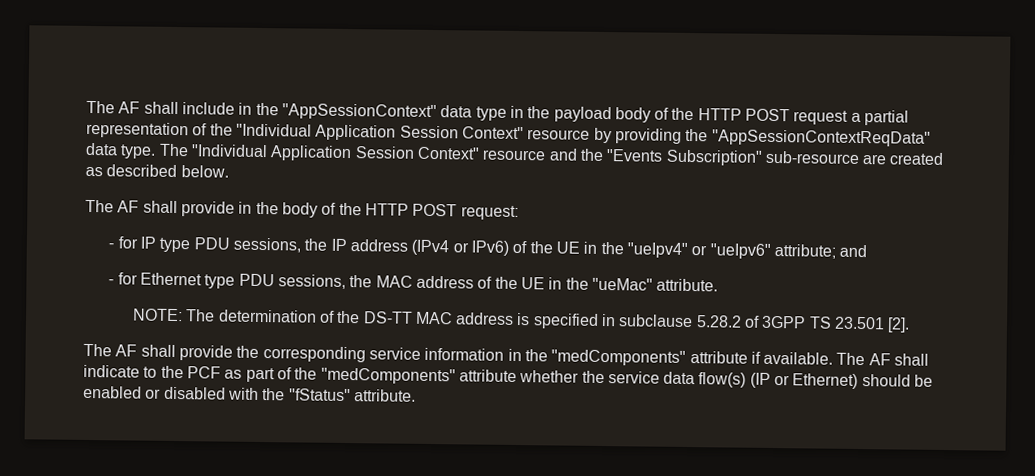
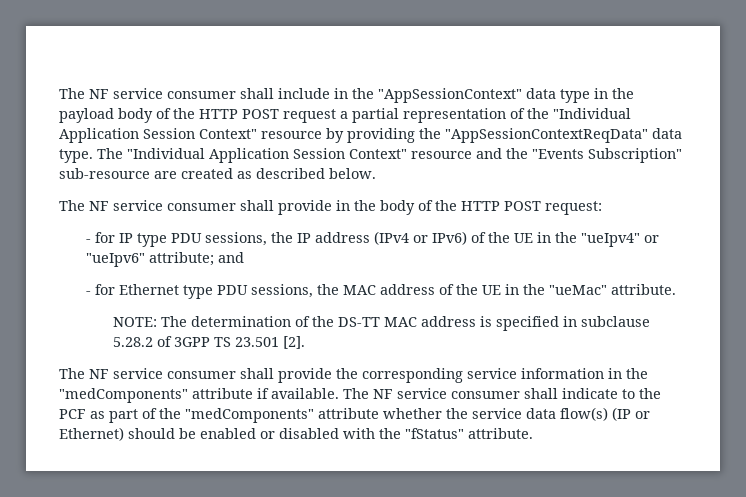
- The AF shall include in the "AppSessionContext" data type in the payload body of the HTTP POST request a partial representation of the "Individual Application Session Context" resource by providing the "AppSessionContextReqData" data type.
+ The NF service consumer shall include in the "AppSessionContext" data type in the payload body of the HTTP POST request a partial representation of the "Individual Application Session Context" resource by providing the "AppSessionContextReqData" data type.
- The AF shall provide in the body of the HTTP POST request:
+ The NF service consumer shall provide in the body of the HTTP POST request:
- The AF shall provide the corresponding service information in the "medComponents" attribute if available.
+ The NF service consumer shall provide the corresponding service information in the "medComponents" attribute if available.
- The AF shall indicate to the PCF as part of the "medComponents" attribute whether the service data flow(s) (IP or Ethernet) should be enabled or disabled with the "fStatus" attribute.
+ The NF service consumer shall indicate to the PCF as part of the "medComponents" attribute whether the service data flow(s) (IP or Ethernet) should be enabled or disabled with the "fStatus" attribute.

